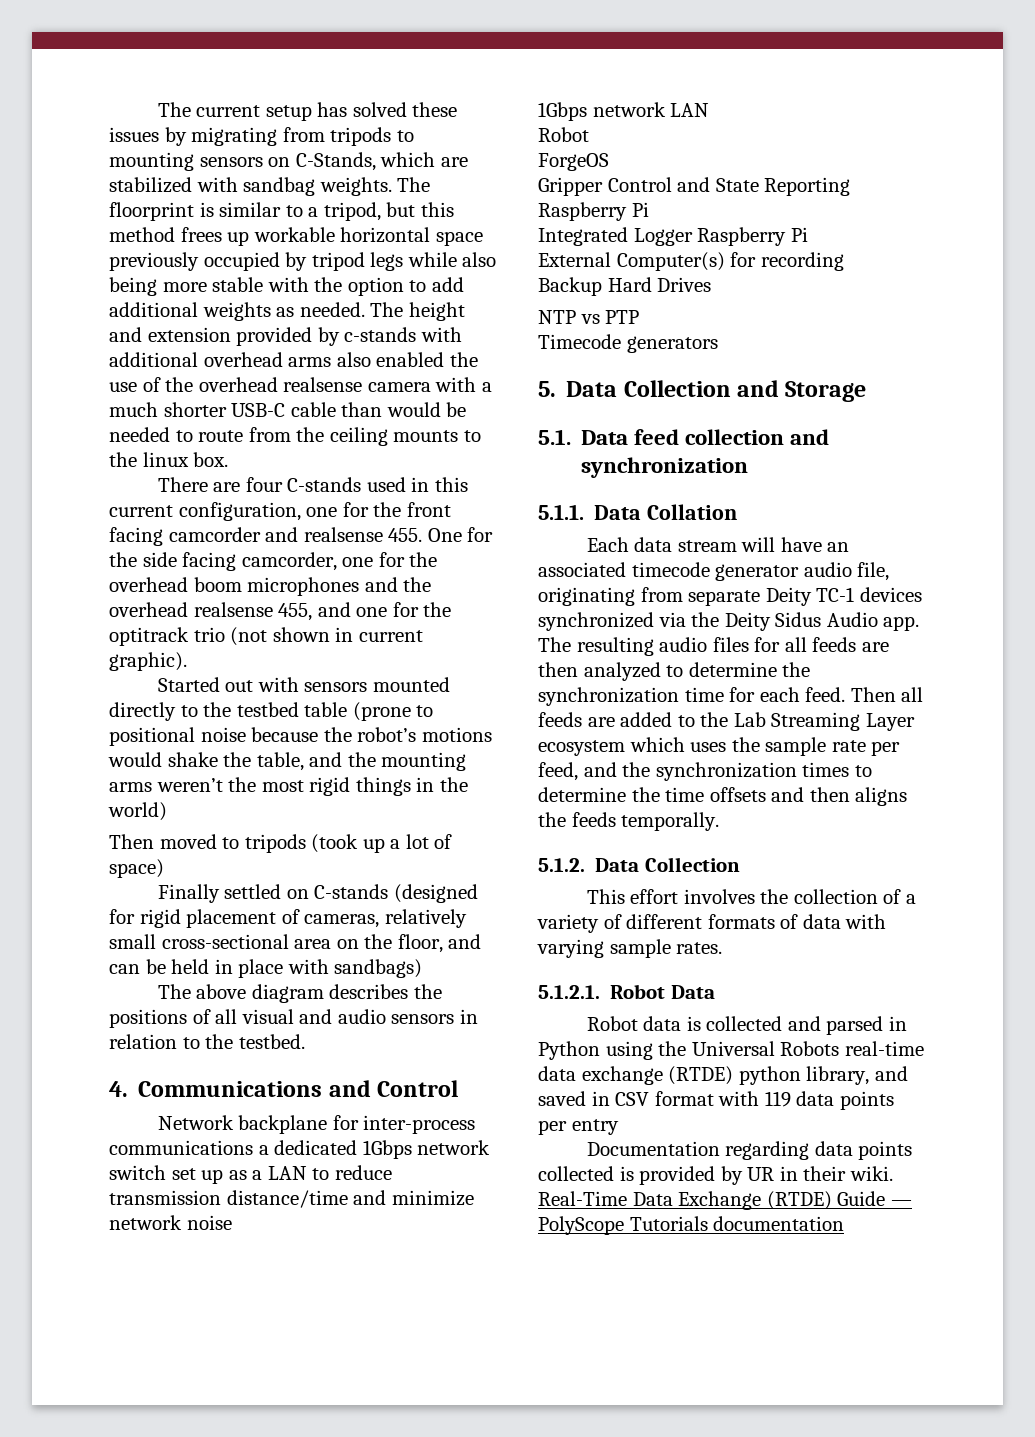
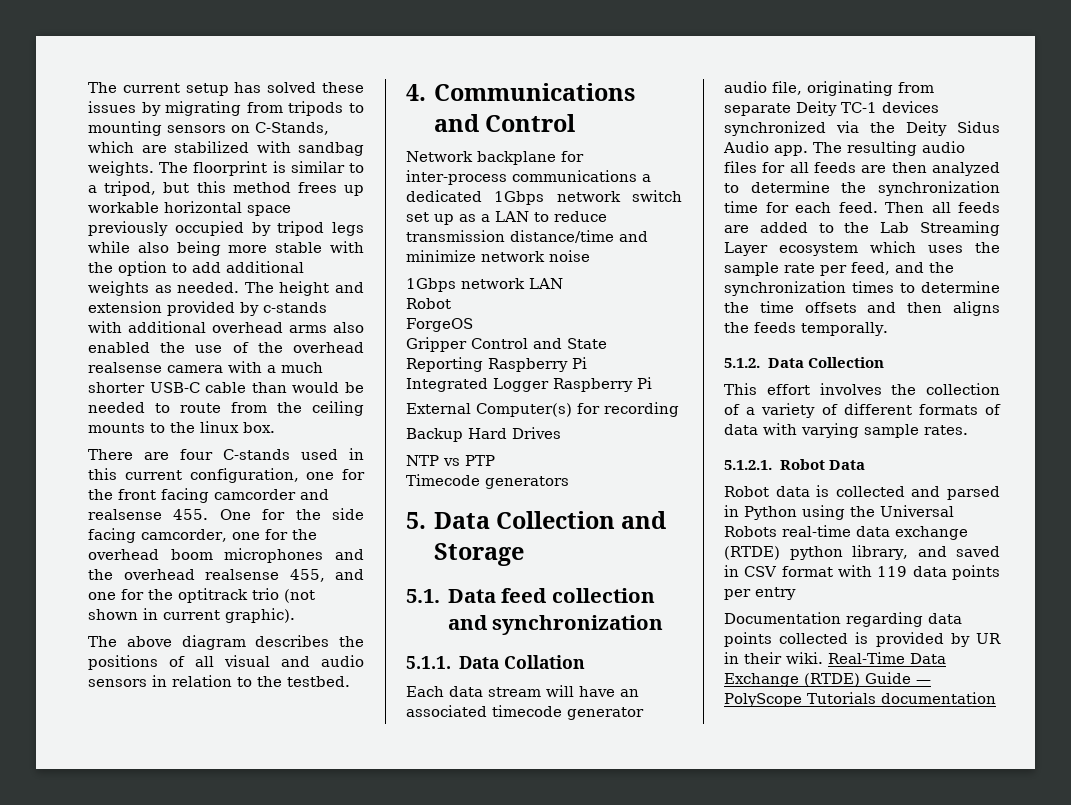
- Started out with sensors mounted directly to the testbed table (prone to positional noise because the robot’s motions would shake the table, and the mounting arms weren’t the most rigid things in the world)
- Then moved to tripods (took up a lot of space)
- Finally settled on C-stands (designed for rigid placement of cameras, relatively small cross-sectional area on the floor, and can be held in place with sandbags)

